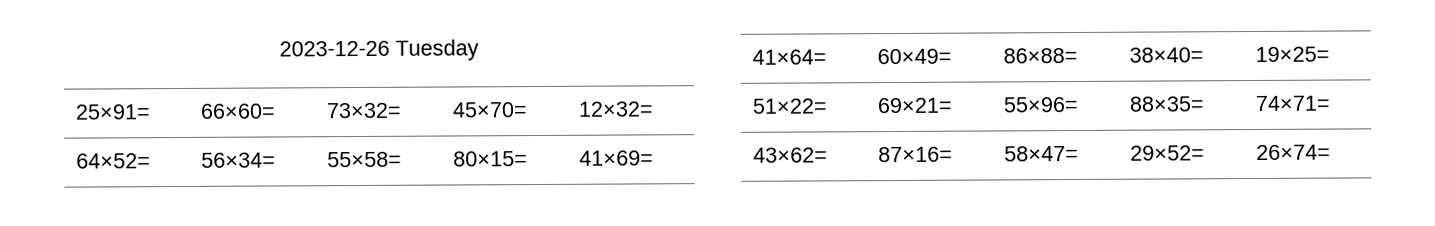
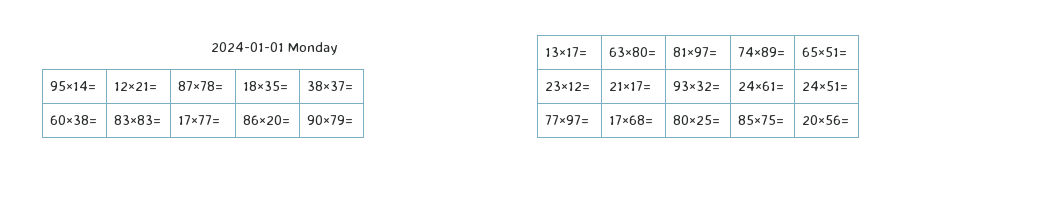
- 2023-12-26 Tuesday
- 25×91= | 66×60= | 73×32= | 45×70= | 12×32=
- 64×52= | 56×34= | 55×58= | 80×15= | 41×69=
- 41×64= | 60×49= | 86×88= | 38×40= | 19×25=
- 51×22= | 69×21= | 55×96= | 88×35= | 74×71=
- 43×62= | 87×16= | 58×47= | 29×52= | 26×74=
+ 2024-01-01 Monday
+ 95×14= | 12×21= | 87×78= | 18×35= | 38×37=
+ 60×38= | 83×83= | 17×77= | 86×20= | 90×79=
+ 13×17= | 63×80= | 81×97= | 74×89= | 65×51=
+ 23×12= | 21×17= | 93×32= | 24×61= | 24×51=
+ 77×97= | 17×68= | 80×25= | 85×75= | 20×56=

